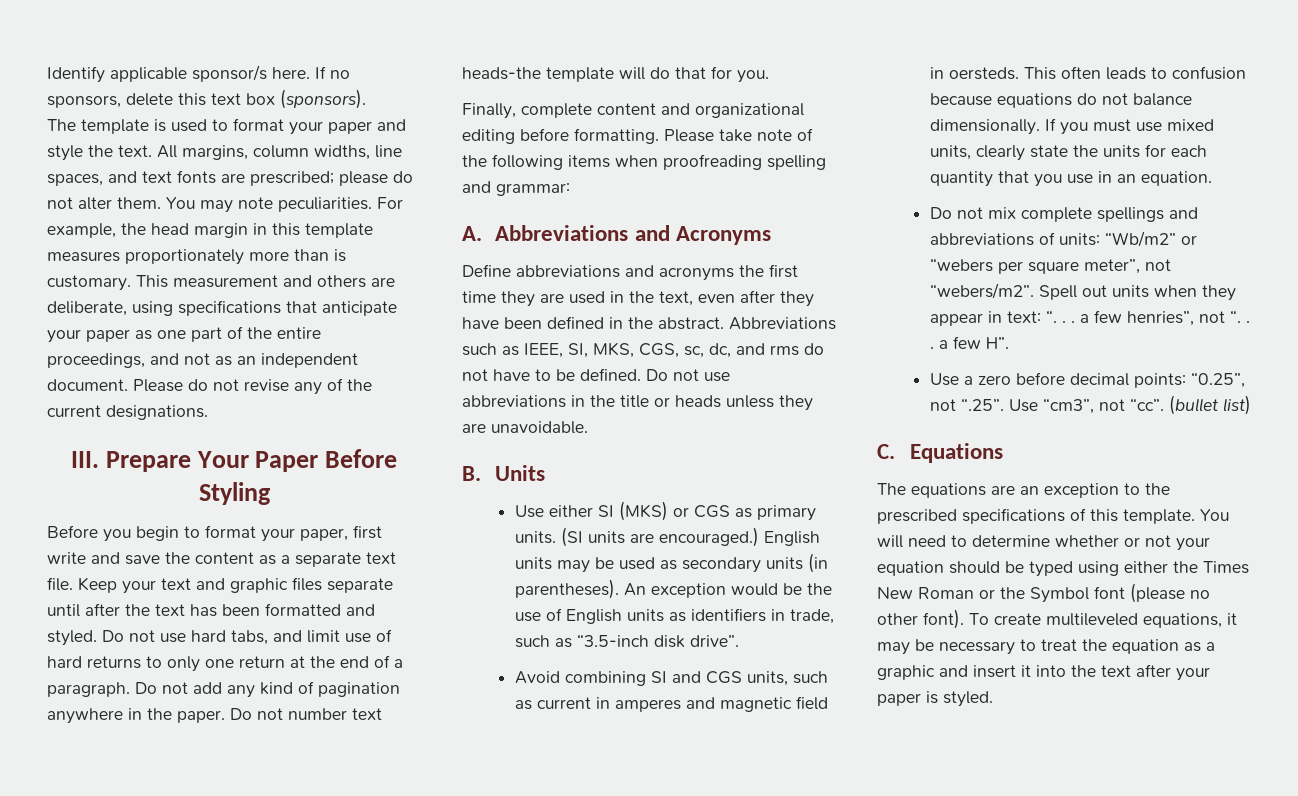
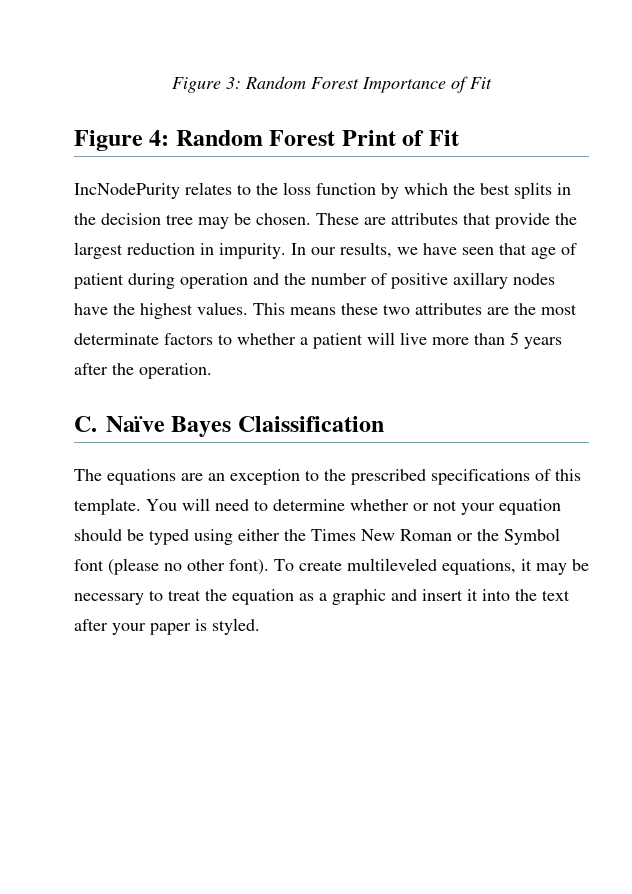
- Identify applicable sponsor/s here. If no sponsors, delete this text box (sponsors).
- The template is used to format your paper and style the text. All margins, column widths, line spaces, and text fonts are prescribed; please do not alter them. You may note peculiarities. For example, the head margin in this template measures proportionately more than is customary. This measurement and others are deliberate, using specifications that anticipate your paper as one part of the entire proceedings, and not as an independent document. Please do not revise any of the current designations.
- III. Prepare Your Paper Before Styling
- Before you begin to format your paper, first write and save the content as a separate text file. Keep your text and graphic files separate until after the text has been formatted and styled. Do not use hard tabs, and limit use of hard returns to only one return at the end of a paragraph. Do not add any kind of pagination anywhere in the paper. Do not number text heads-the template will do that for you.
- Finally, complete content and organizational editing before formatting. Please take note of the following items when proofreading spelling and grammar:
- A. Abbreviations and Acronyms
- Define abbreviations and acronyms the first time they are used in the text, even after they have been defined in the abstract. Abbreviations such as IEEE, SI, MKS, CGS, sc, dc, and rms do not have to be defined. Do not use abbreviations in the title or heads unless they are unavoidable.
- B. Units
- Use either SI (MKS) or CGS as primary units. (SI units are encouraged.) English units may be used as secondary units (in parentheses). An exception would be the use of English units as identifiers in trade, such as “3.5-inch disk drive”.
- Avoid combining SI and CGS units, such as current in amperes and magnetic field in oersteds. This often leads to confusion because equations do not balance dimensionally. If you must use mixed units, clearly state the units for each quantity that you use in an equation.
- Do not mix complete spellings and abbreviations of units: “Wb/m2” or “webers per square meter”, not “webers/m2”. Spell out units when they appear in text: “. . . a few henries”, not “. . . a few H”.
- Use a zero before decimal points: “0.25”, not “.25”. Use “cm3”, not “cc”. (bullet list)
- C. Equations
+ Figure 3: Random Forest Importance of Fit
+ Figure 4: Random Forest Print of Fit
+ IncNodePurity relates to the loss function by which the best splits in the decision tree may be chosen. These are attributes that provide the largest reduction in impurity. In our results, we have seen that age of patient during operation and the number of positive axillary nodes have the highest values. This means these two attributes are the most determinate factors to whether a patient will live more than 5 years after the operation.
+ C. Naïve Bayes Claissification

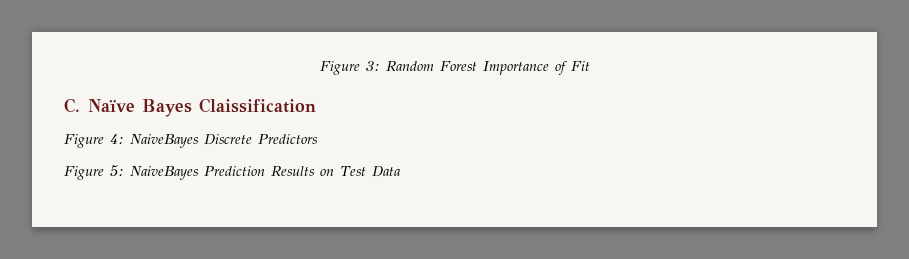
- Figure 4: Random Forest Print of Fit
- IncNodePurity relates to the loss function by which the best splits in the decision tree may be chosen. These are attributes that provide the largest reduction in impurity. In our results, we have seen that age of patient during operation and the number of positive axillary nodes have the highest values. This means these two attributes are the most determinate factors to whether a patient will live more than 5 years after the operation.
  C. Naïve Bayes Claissification
- The equations are an exception to the prescribed specifications of this template. You will need to determine whether or not your equation should be typed using either the Times New Roman or the Symbol font (please no other font). To create multileveled equations, it may be necessary to treat the equation as a graphic and insert it into the text after your paper is styled.
+ Figure 4: NaiveBayes Discrete Predictors
+ Figure 5: NaiveBayes Prediction Results on Test Data

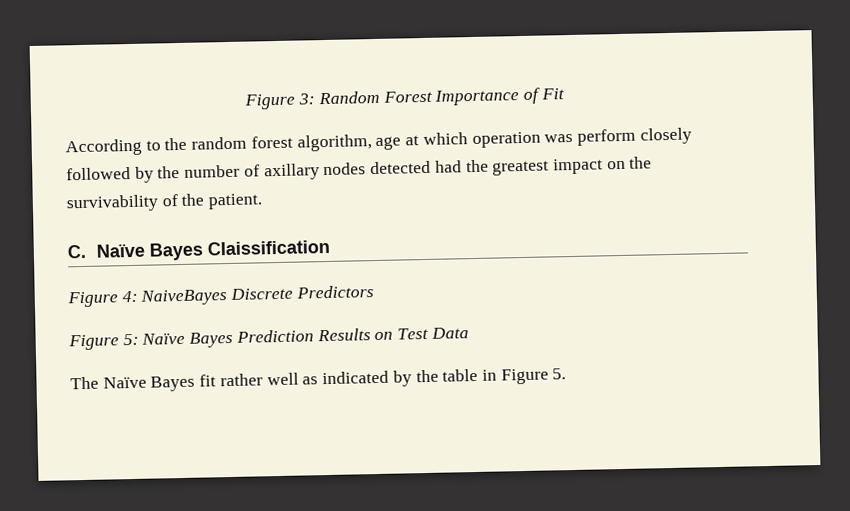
+ According to the random forest algorithm, age at which operation was perform closely followed by the number of axillary nodes detected had the greatest impact on the survivability of the patient.
- Figure 5: NaiveBayes Prediction Results on Test Data
+ Figure 5: Naïve Bayes Prediction Results on Test Data
+ The Naïve Bayes fit rather well as indicated by the table in Figure 5.

